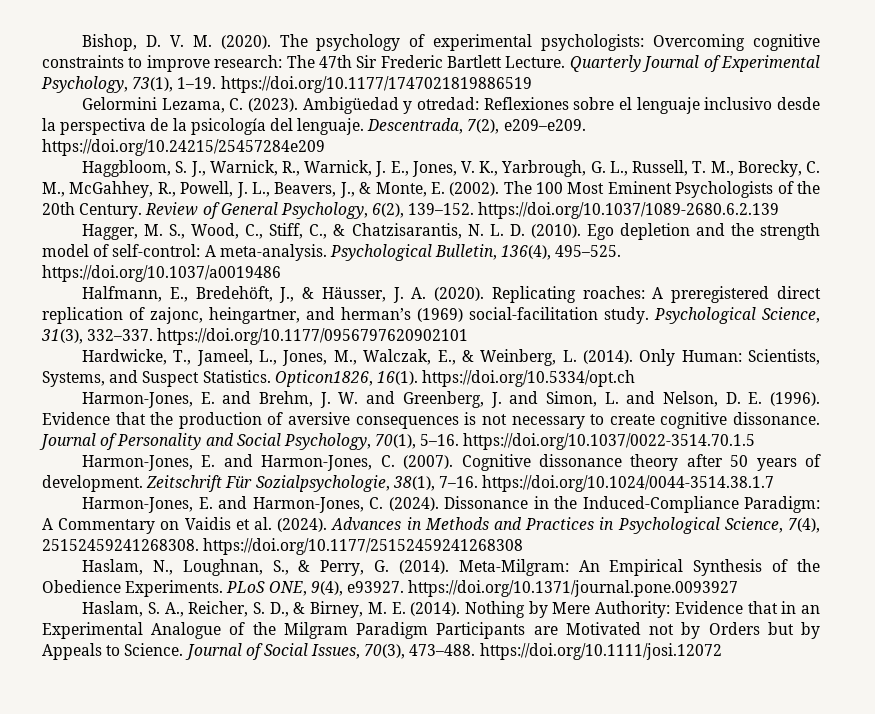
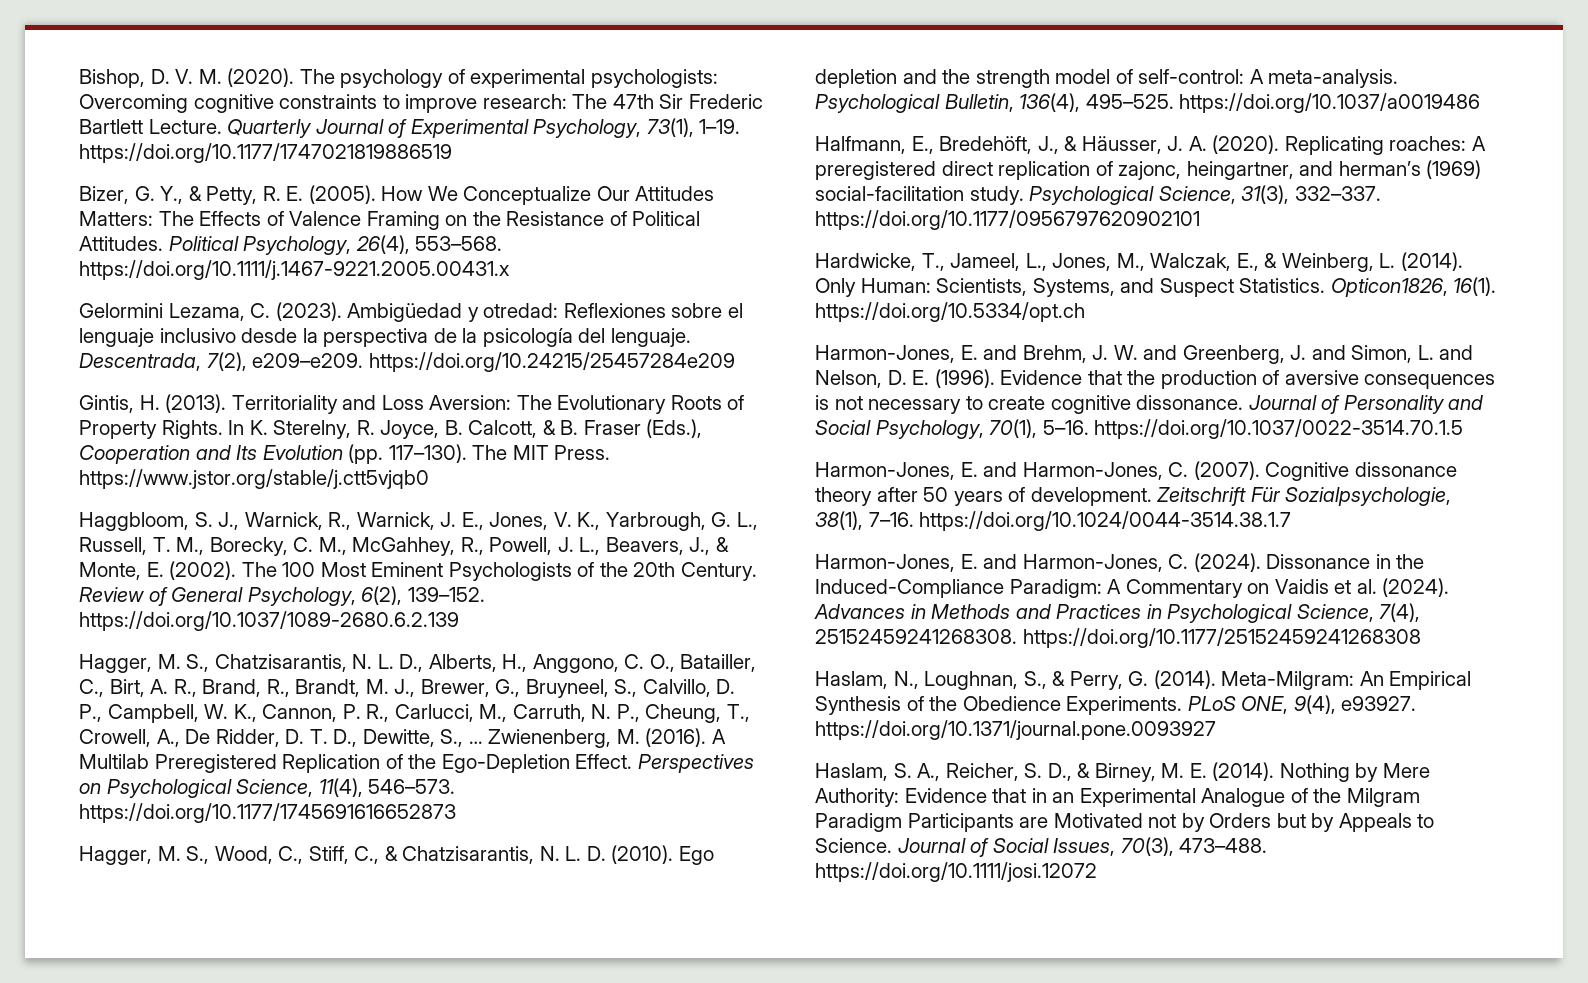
+ Bizer, G. Y., & Petty, R. E. (2005). How We Conceptualize Our Attitudes Matters: The Effects of Valence Framing on the Resistance of Political Attitudes. Political Psychology, 26(4), 553–568. https://doi.org/10.1111/j.1467-9221.2005.00431.x
+ Gintis, H. (2013). Territoriality and Loss Aversion: The Evolutionary Roots of Property Rights. In K. Sterelny, R. Joyce, B. Calcott, & B. Fraser (Eds.), Cooperation and Its Evolution (pp. 117–130). The MIT Press. https://www.jstor.org/stable/j.ctt5vjqb0
+ Hagger, M. S., Chatzisarantis, N. L. D., Alberts, H., Anggono, C. O., Batailler, C., Birt, A. R., Brand, R., Brandt, M. J., Brewer, G., Bruyneel, S., Calvillo, D. P., Campbell, W. K., Cannon, P. R., Carlucci, M., Carruth, N. P., Cheung, T., Crowell, A., De Ridder, D. T. D., Dewitte, S., … Zwienenberg, M. (2016). A Multilab Preregistered Replication of the Ego-Depletion Effect. Perspectives on Psychological Science, 11(4), 546–573. https://doi.org/10.1177/1745691616652873

